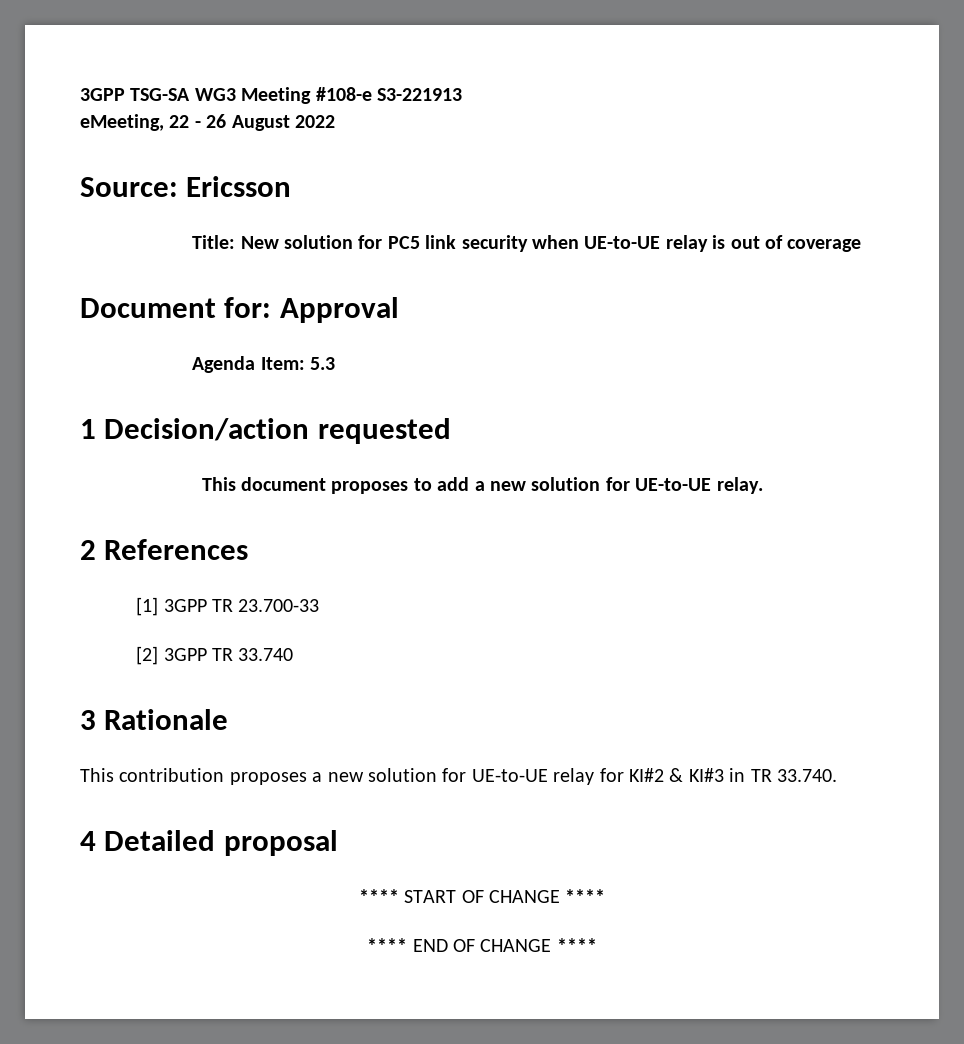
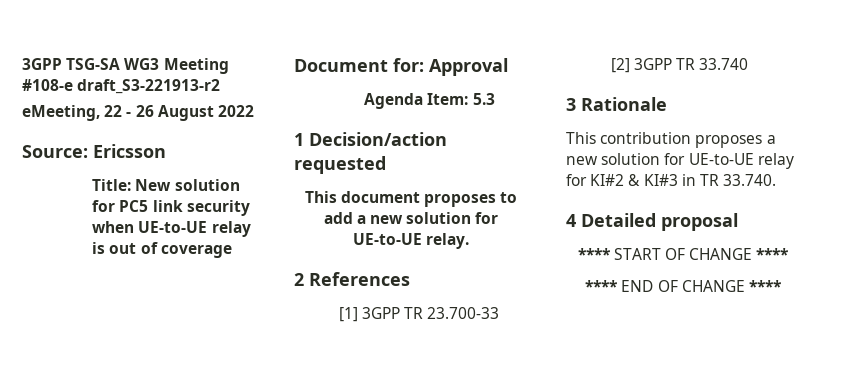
- 3GPP TSG-SA WG3 Meeting #108-e S3-221913
+ 3GPP TSG-SA WG3 Meeting #108-e draft_S3-221913-r2

